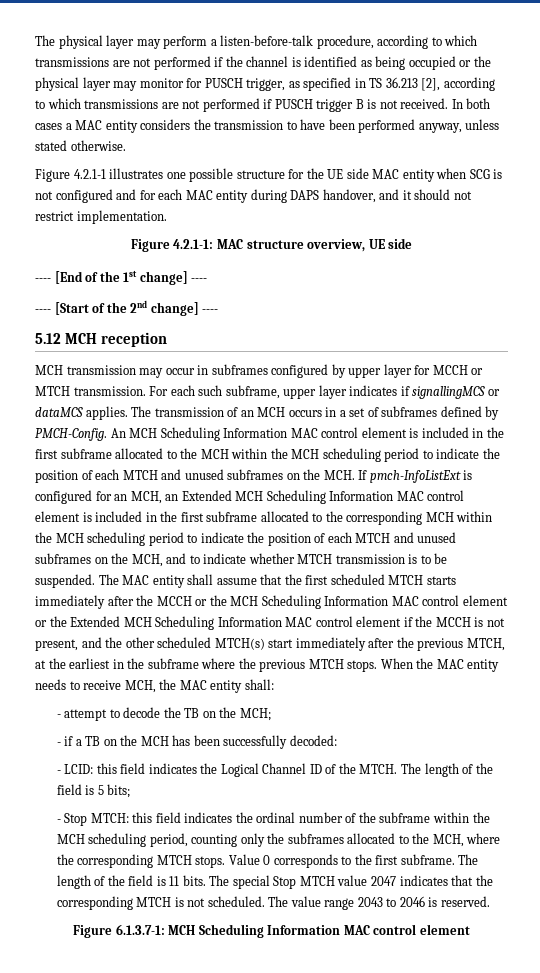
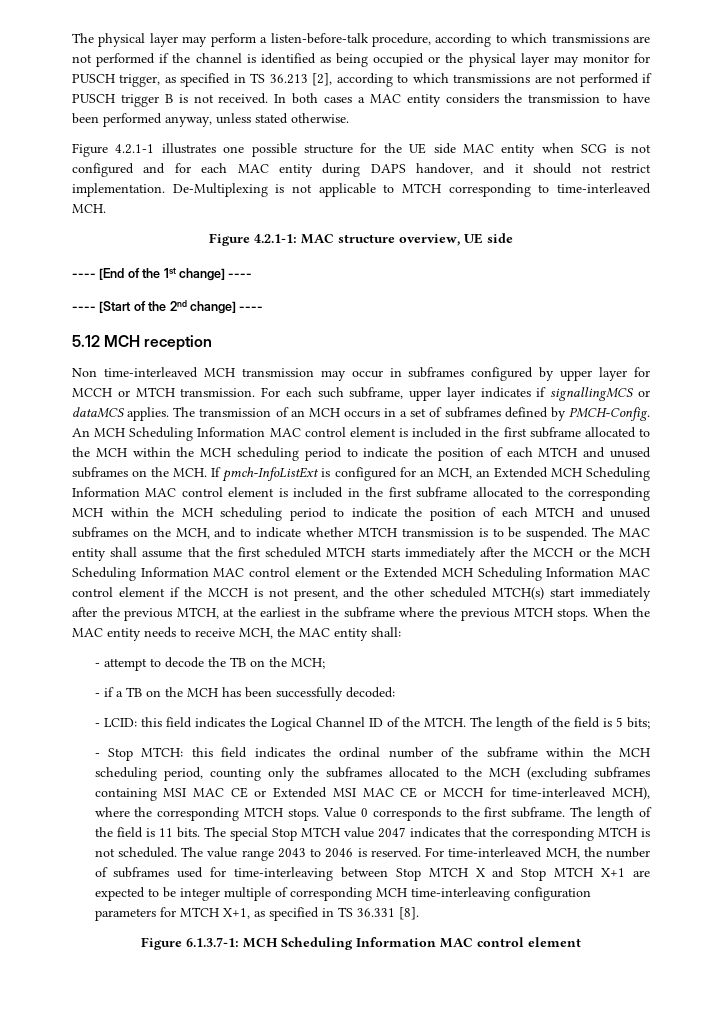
+ De-Multiplexing is not applicable to MTCH corresponding to time-interleaved MCH.
- MCH transmission may occur in subframes configured by upper layer for MCCH or MTCH transmission.
+ Non time-interleaved MCH transmission may occur in subframes configured by upper layer for MCCH or MTCH transmission.
- - Stop MTCH: this field indicates the ordinal number of the subframe within the MCH scheduling period, counting only the subframes allocated to the MCH, where the corresponding MTCH stops.
+ - Stop MTCH: this field indicates the ordinal number of the subframe within the MCH scheduling period, counting only the subframes allocated to the MCH (excluding subframes containing MSI MAC CE or Extended MSI MAC CE or MCCH for time-interleaved MCH), where the corresponding MTCH stops.
+ For time-interleaved MCH, the number of subframes used for time-interleaving between Stop MTCH X and Stop MTCH X+1 are expected to be integer multiple of corresponding MCH time-interleaving configuration parameters for MTCH X+1, as specified in TS 36.331 [8].

